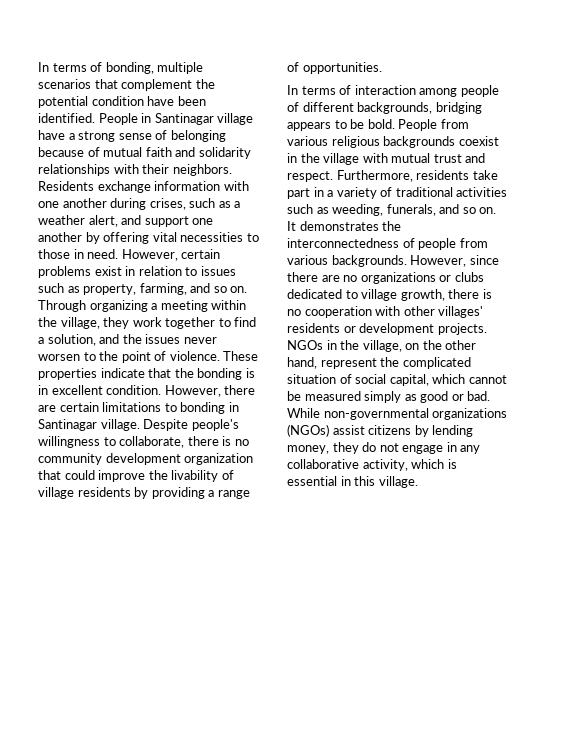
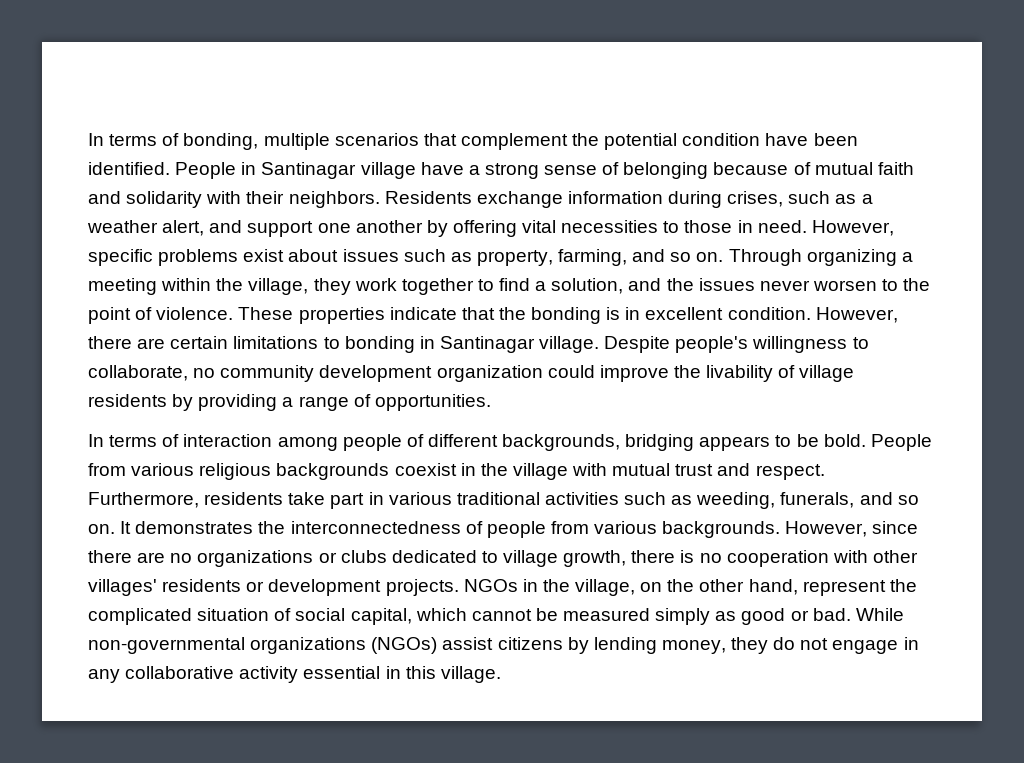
- People in Santinagar village have a strong sense of belonging because of mutual faith and solidarity relationships with their neighbors.
+ People in Santinagar village have a strong sense of belonging because of mutual faith and solidarity with their neighbors.
- Residents exchange information with one another during crises, such as a weather alert, and support one another by offering vital necessities to those in need.
+ Residents exchange information during crises, such as a weather alert, and support one another by offering vital necessities to those in need.
- However, certain problems exist in relation to issues such as property, farming, and so on.
+ However, specific problems exist about issues such as property, farming, and so on.
- Despite people's willingness to collaborate, there is no community development organization that could improve the livability of village residents by providing a range of opportunities.
+ Despite people's willingness to collaborate, no community development organization could improve the livability of village residents by providing a range of opportunities.
- Furthermore, residents take part in a variety of traditional activities such as weeding, funerals, and so on.
+ Furthermore, residents take part in various traditional activities such as weeding, funerals, and so on.
- While non-governmental organizations (NGOs) assist citizens by lending money, they do not engage in any collaborative activity, which is essential in this village.
+ While non-governmental organizations (NGOs) assist citizens by lending money, they do not engage in any collaborative activity essential in this village.

